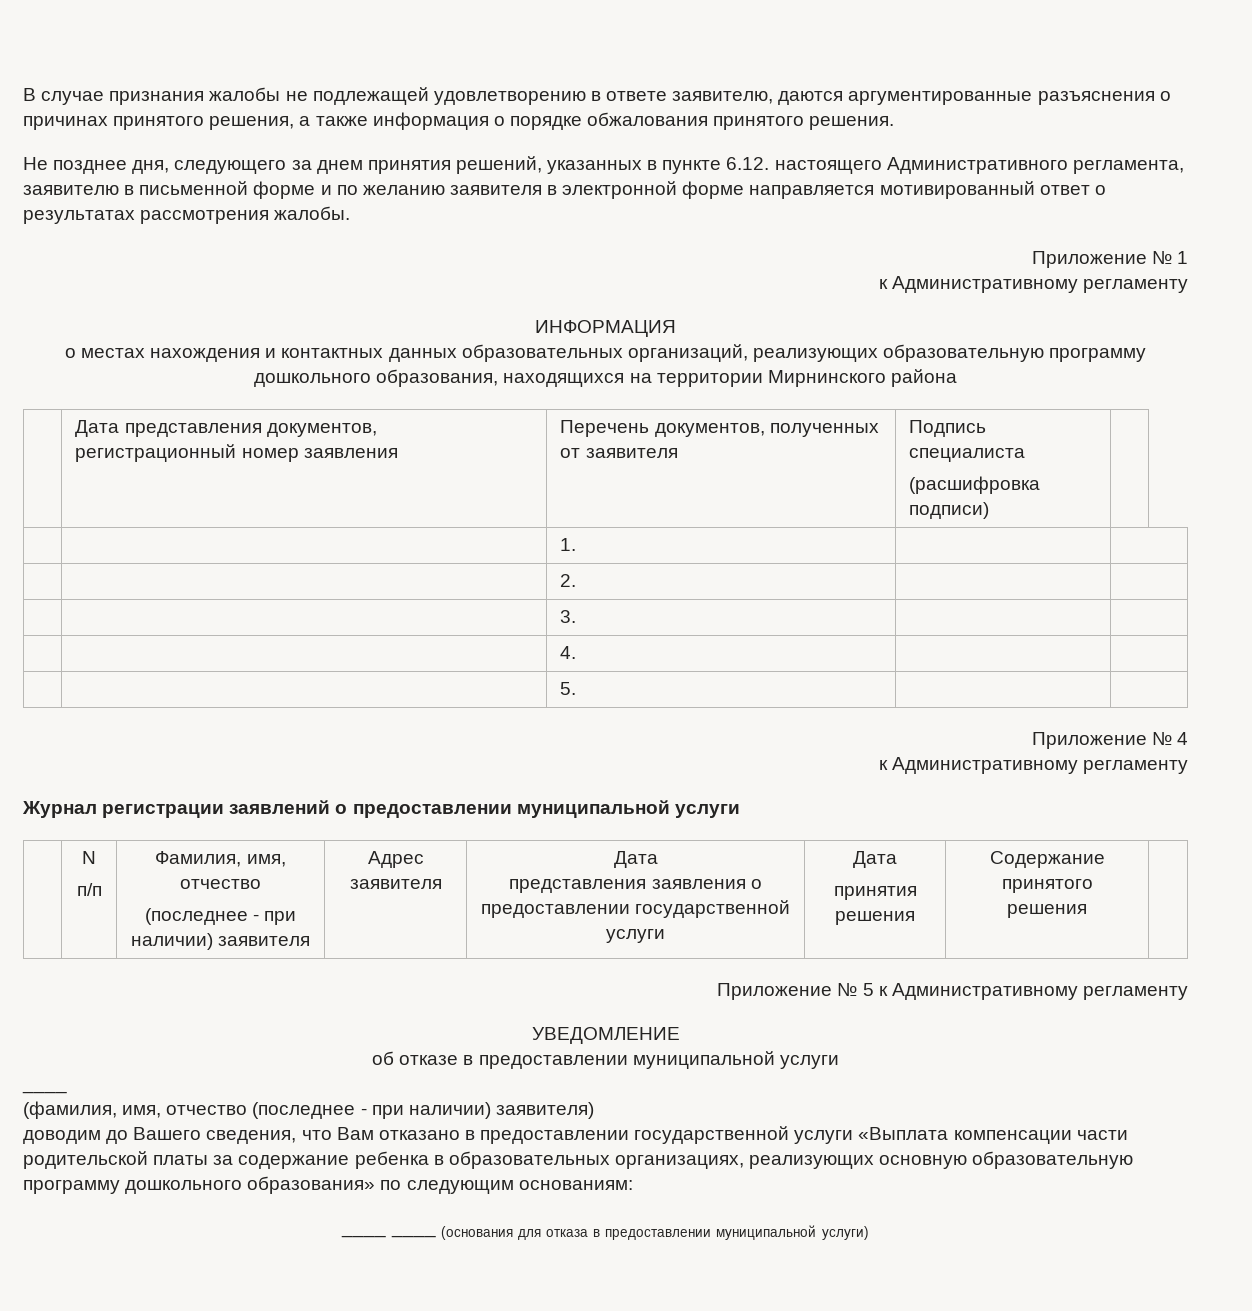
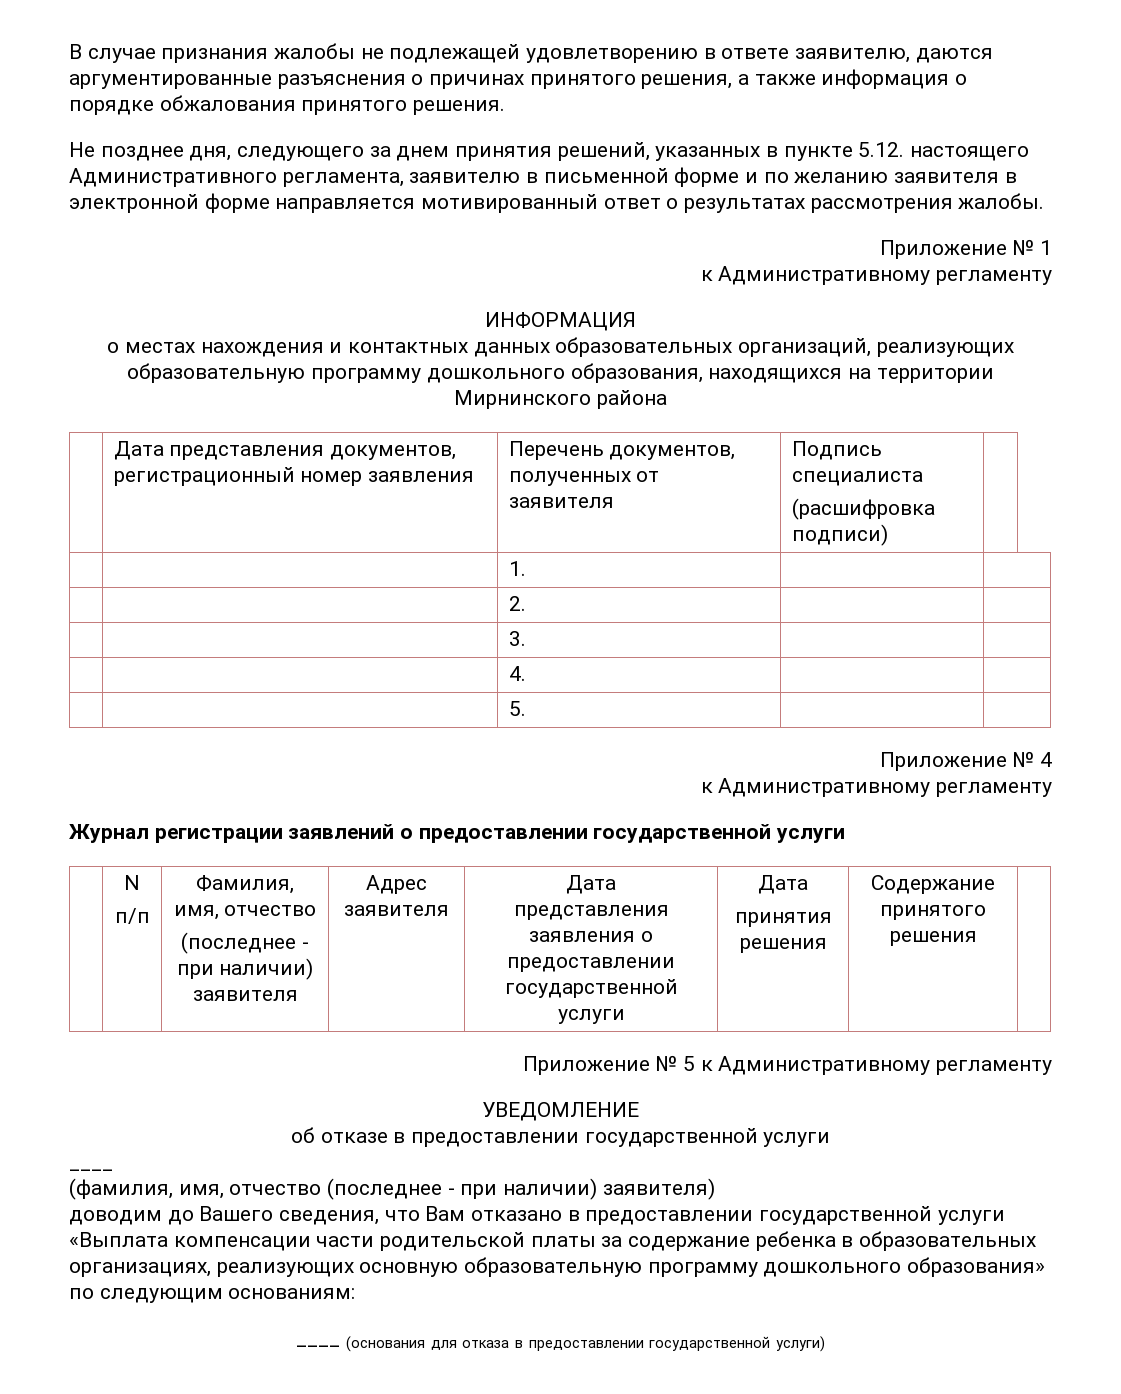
- Не позднее дня, следующего за днем принятия решений, указанных в пункте 6.12. настоящего Административного регламента, заявителю в письменной форме и по желанию заявителя в электронной форме направляется мотивированный ответ о результатах рассмотрения жалобы.
+ Не позднее дня, следующего за днем принятия решений, указанных в пункте 5.12. настоящего Административного регламента, заявителю в письменной форме и по желанию заявителя в электронной форме направляется мотивированный ответ о результатах рассмотрения жалобы.
- Журнал регистрации заявлений о предоставлении муниципальной услуги
+ Журнал регистрации заявлений о предоставлении государственной услуги
- об отказе в предоставлении муниципальной услуги
+ об отказе в предоставлении государственной услуги
- ____ ____ (основания для отказа в предоставлении муниципальной услуги)
+ ____ (основания для отказа в предоставлении государственной услуги)

